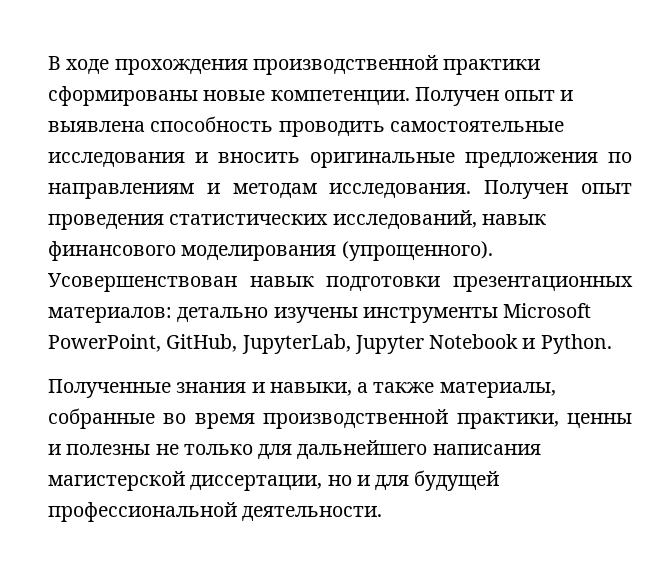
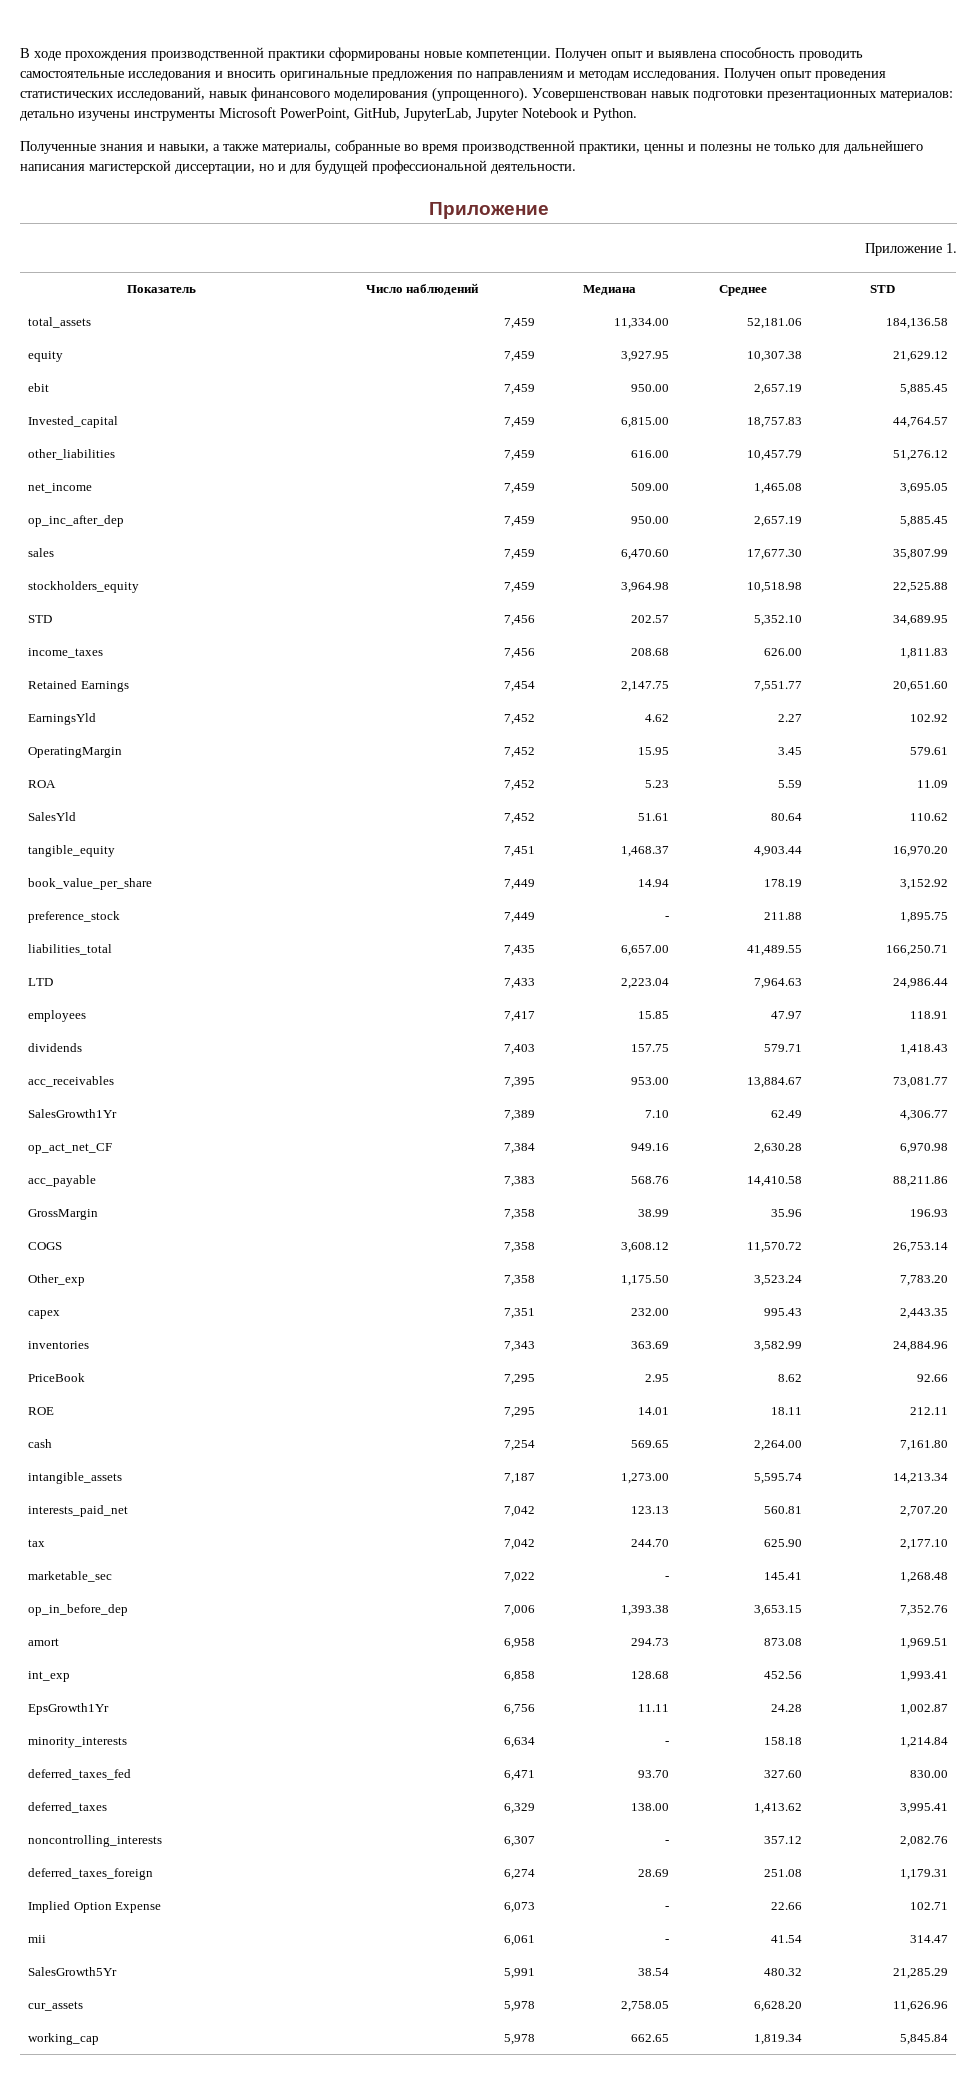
  Полученные знания и навыки, а также материалы, собранные во время производственной практики, ценны и полезны не только для дальнейшего написания магистерской диссертации, но и для будущей профессиональной деятельности.
+ Приложение
+ Приложение 1.
+ Показатель | Число наблюдений | Медиана | Среднее | STD
+ total_assets | 7,459 | 11,334.00 | 52,181.06 | 184,136.58
+ equity | 7,459 | 3,927.95 | 10,307.38 | 21,629.12
+ ebit | 7,459 | 950.00 | 2,657.19 | 5,885.45
+ Invested_capital | 7,459 | 6,815.00 | 18,757.83 | 44,764.57
+ other_liabilities | 7,459 | 616.00 | 10,457.79 | 51,276.12
+ net_income | 7,459 | 509.00 | 1,465.08 | 3,695.05
+ op_inc_after_dep | 7,459 | 950.00 | 2,657.19 | 5,885.45
+ sales | 7,459 | 6,470.60 | 17,677.30 | 35,807.99
+ stockholders_equity | 7,459 | 3,964.98 | 10,518.98 | 22,525.88
+ STD | 7,456 | 202.57 | 5,352.10 | 34,689.95
+ income_taxes | 7,456 | 208.68 | 626.00 | 1,811.83
+ Retained Earnings | 7,454 | 2,147.75 | 7,551.77 | 20,651.60
+ EarningsYld | 7,452 | 4.62 | 2.27 | 102.92
+ OperatingMargin | 7,452 | 15.95 | 3.45 | 579.61
+ ROA | 7,452 | 5.23 | 5.59 | 11.09
+ SalesYld | 7,452 | 51.61 | 80.64 | 110.62
+ tangible_equity | 7,451 | 1,468.37 | 4,903.44 | 16,970.20
+ book_value_per_share | 7,449 | 14.94 | 178.19 | 3,152.92
+ preference_stock | 7,449 | - | 211.88 | 1,895.75
+ liabilities_total | 7,435 | 6,657.00 | 41,489.55 | 166,250.71
+ LTD | 7,433 | 2,223.04 | 7,964.63 | 24,986.44
+ employees | 7,417 | 15.85 | 47.97 | 118.91
+ dividends | 7,403 | 157.75 | 579.71 | 1,418.43
+ acc_receivables | 7,395 | 953.00 | 13,884.67 | 73,081.77
+ SalesGrowth1Yr | 7,389 | 7.10 | 62.49 | 4,306.77
+ op_act_net_CF | 7,384 | 949.16 | 2,630.28 | 6,970.98
+ acc_payable | 7,383 | 568.76 | 14,410.58 | 88,211.86
+ GrossMargin | 7,358 | 38.99 | 35.96 | 196.93
+ COGS | 7,358 | 3,608.12 | 11,570.72 | 26,753.14
+ Other_exp | 7,358 | 1,175.50 | 3,523.24 | 7,783.20
+ capex | 7,351 | 232.00 | 995.43 | 2,443.35
+ inventories | 7,343 | 363.69 | 3,582.99 | 24,884.96
+ PriceBook | 7,295 | 2.95 | 8.62 | 92.66
+ ROE | 7,295 | 14.01 | 18.11 | 212.11
+ cash | 7,254 | 569.65 | 2,264.00 | 7,161.80
+ intangible_assets | 7,187 | 1,273.00 | 5,595.74 | 14,213.34
+ interests_paid_net | 7,042 | 123.13 | 560.81 | 2,707.20
+ tax | 7,042 | 244.70 | 625.90 | 2,177.10
+ marketable_sec | 7,022 | - | 145.41 | 1,268.48
+ op_in_before_dep | 7,006 | 1,393.38 | 3,653.15 | 7,352.76
+ amort | 6,958 | 294.73 | 873.08 | 1,969.51
+ int_exp | 6,858 | 128.68 | 452.56 | 1,993.41
+ EpsGrowth1Yr | 6,756 | 11.11 | 24.28 | 1,002.87
+ minority_interests | 6,634 | - | 158.18 | 1,214.84
+ deferred_taxes_fed | 6,471 | 93.70 | 327.60 | 830.00
+ deferred_taxes | 6,329 | 138.00 | 1,413.62 | 3,995.41
+ noncontrolling_interests | 6,307 | - | 357.12 | 2,082.76
+ deferred_taxes_foreign | 6,274 | 28.69 | 251.08 | 1,179.31
+ Implied Option Expense | 6,073 | - | 22.66 | 102.71
+ mii | 6,061 | - | 41.54 | 314.47
+ SalesGrowth5Yr | 5,991 | 38.54 | 480.32 | 21,285.29
+ cur_assets | 5,978 | 2,758.05 | 6,628.20 | 11,626.96
+ working_cap | 5,978 | 662.65 | 1,819.34 | 5,845.84

